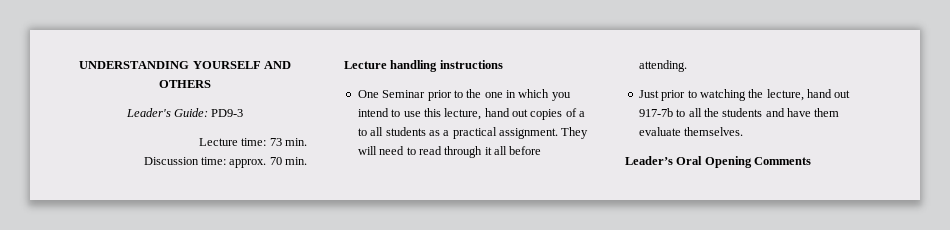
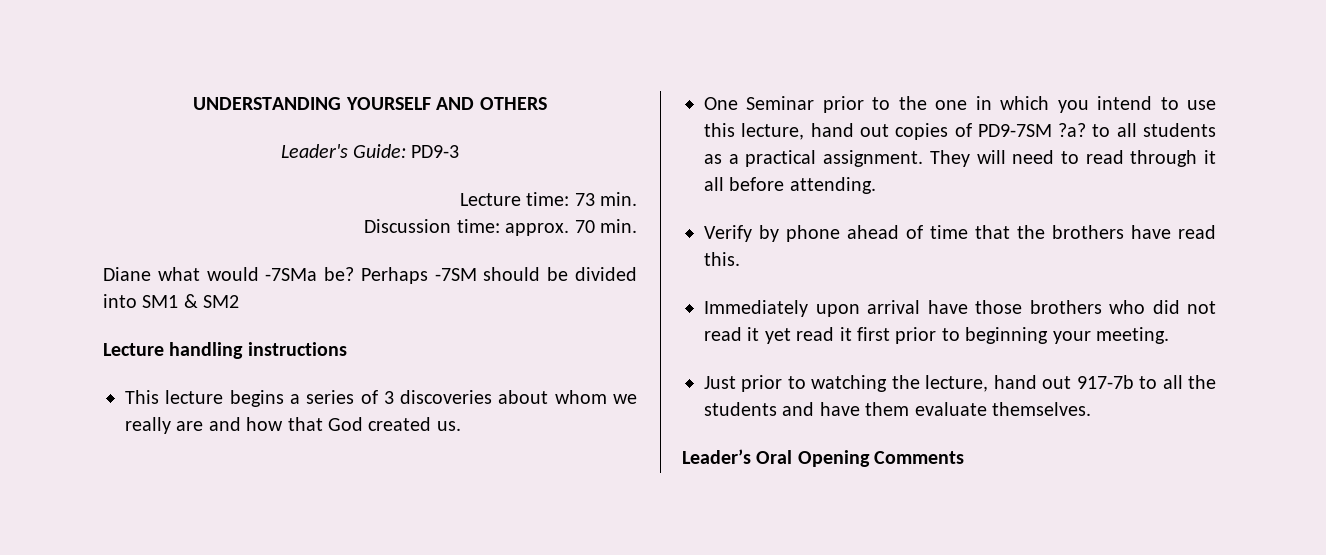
+ Diane what would -7SMa be? Perhaps -7SM should be divided into SM1 & SM2
  Lecture handling instructions
+ This lecture begins a series of 3 discoveries about whom we really are and how that God created us.
- One Seminar prior to the one in which you intend to use this lecture, hand out copies of a to all students as a practical assignment.
+ One Seminar prior to the one in which you intend to use this lecture, hand out copies of PD9-7SM ?a? to all students as a practical assignment.
+ Verify by phone ahead of time that the brothers have read this.
+ Immediately upon arrival have those brothers who did not read it yet read it first prior to beginning your meeting.

